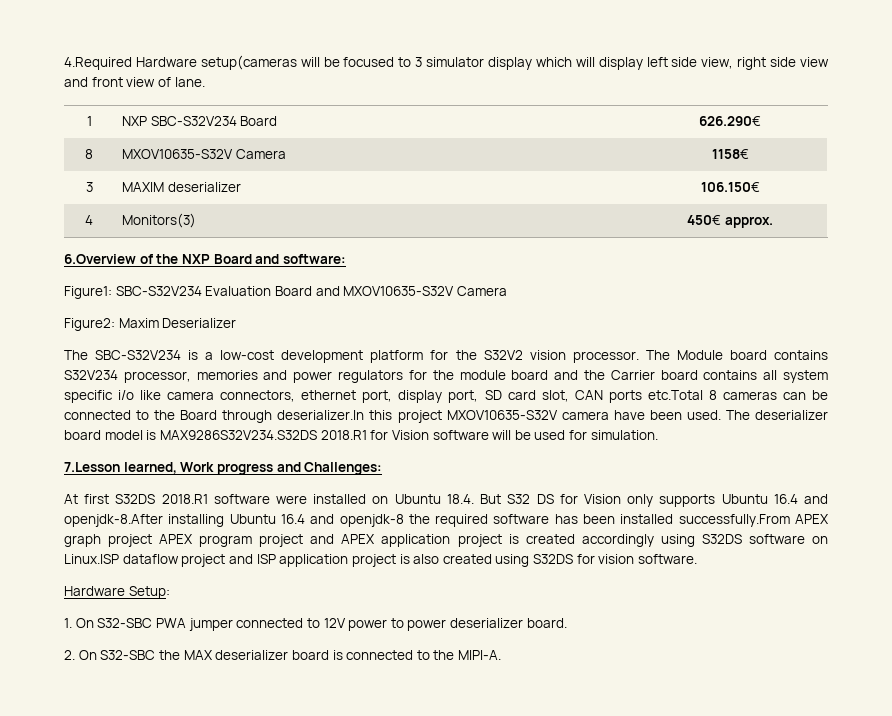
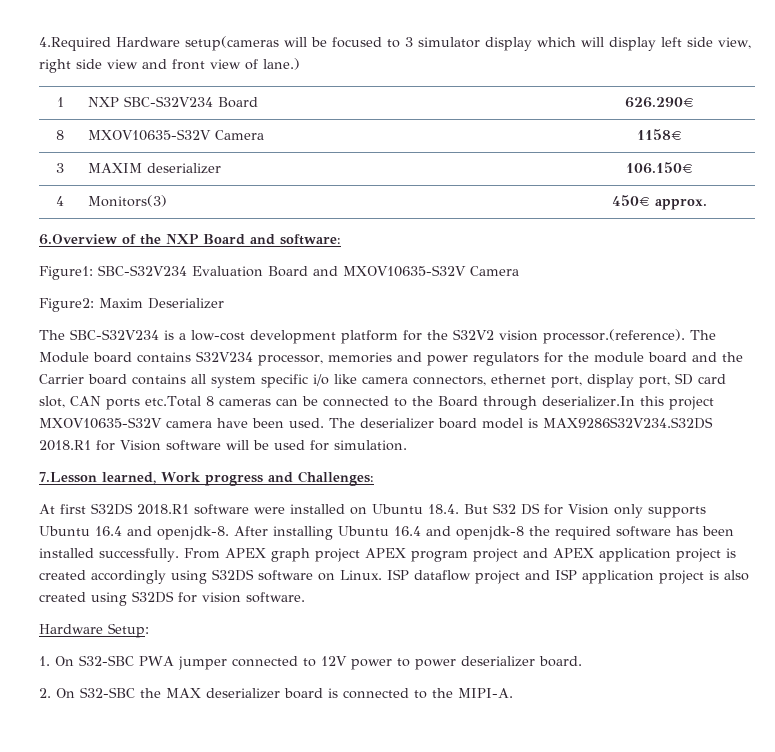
- 4.Required Hardware setup(cameras will be focused to 3 simulator display which will display left side view, right side view and front view of lane.
+ 4.Required Hardware setup(cameras will be focused to 3 simulator display which will display left side view, right side view and front view of lane.)
- The SBC-S32V234 is a low-cost development platform for the S32V2 vision processor. The Module board contains S32V234 processor, memories and power regulators for the module board and the Carrier board contains all system specific i/o like camera connectors, ethernet port, display port, SD card slot, CAN ports etc.Total 8 cameras can be connected to the Board through deserializer.In this project MXOV10635-S32V camera have been used.
+ The SBC-S32V234 is a low-cost development platform for the S32V2 vision processor.(reference). The Module board contains S32V234 processor, memories and power regulators for the module board and the Carrier board contains all system specific i/o like camera connectors, ethernet port, display port, SD card slot, CAN ports etc.Total 8 cameras can be connected to the Board through deserializer.In this project MXOV10635-S32V camera have been used.
- At first S32DS 2018.R1 software were installed on Ubuntu 18.4. But S32 DS for Vision only supports Ubuntu 16.4 and openjdk-8.After installing Ubuntu 16.4 and openjdk-8 the required software has been installed successfully.From APEX graph project APEX program project and APEX application project is created accordingly using S32DS software on Linux.ISP dataflow project and ISP application project is also created using S32DS for vision software.
+ At first S32DS 2018.R1 software were installed on Ubuntu 18.4. But S32 DS for Vision only supports Ubuntu 16.4 and openjdk-8. After installing Ubuntu 16.4 and openjdk-8 the required software has been installed successfully. From APEX graph project APEX program project and APEX application project is created accordingly using S32DS software on Linux. ISP dataflow project and ISP application project is also created using S32DS for vision software.

